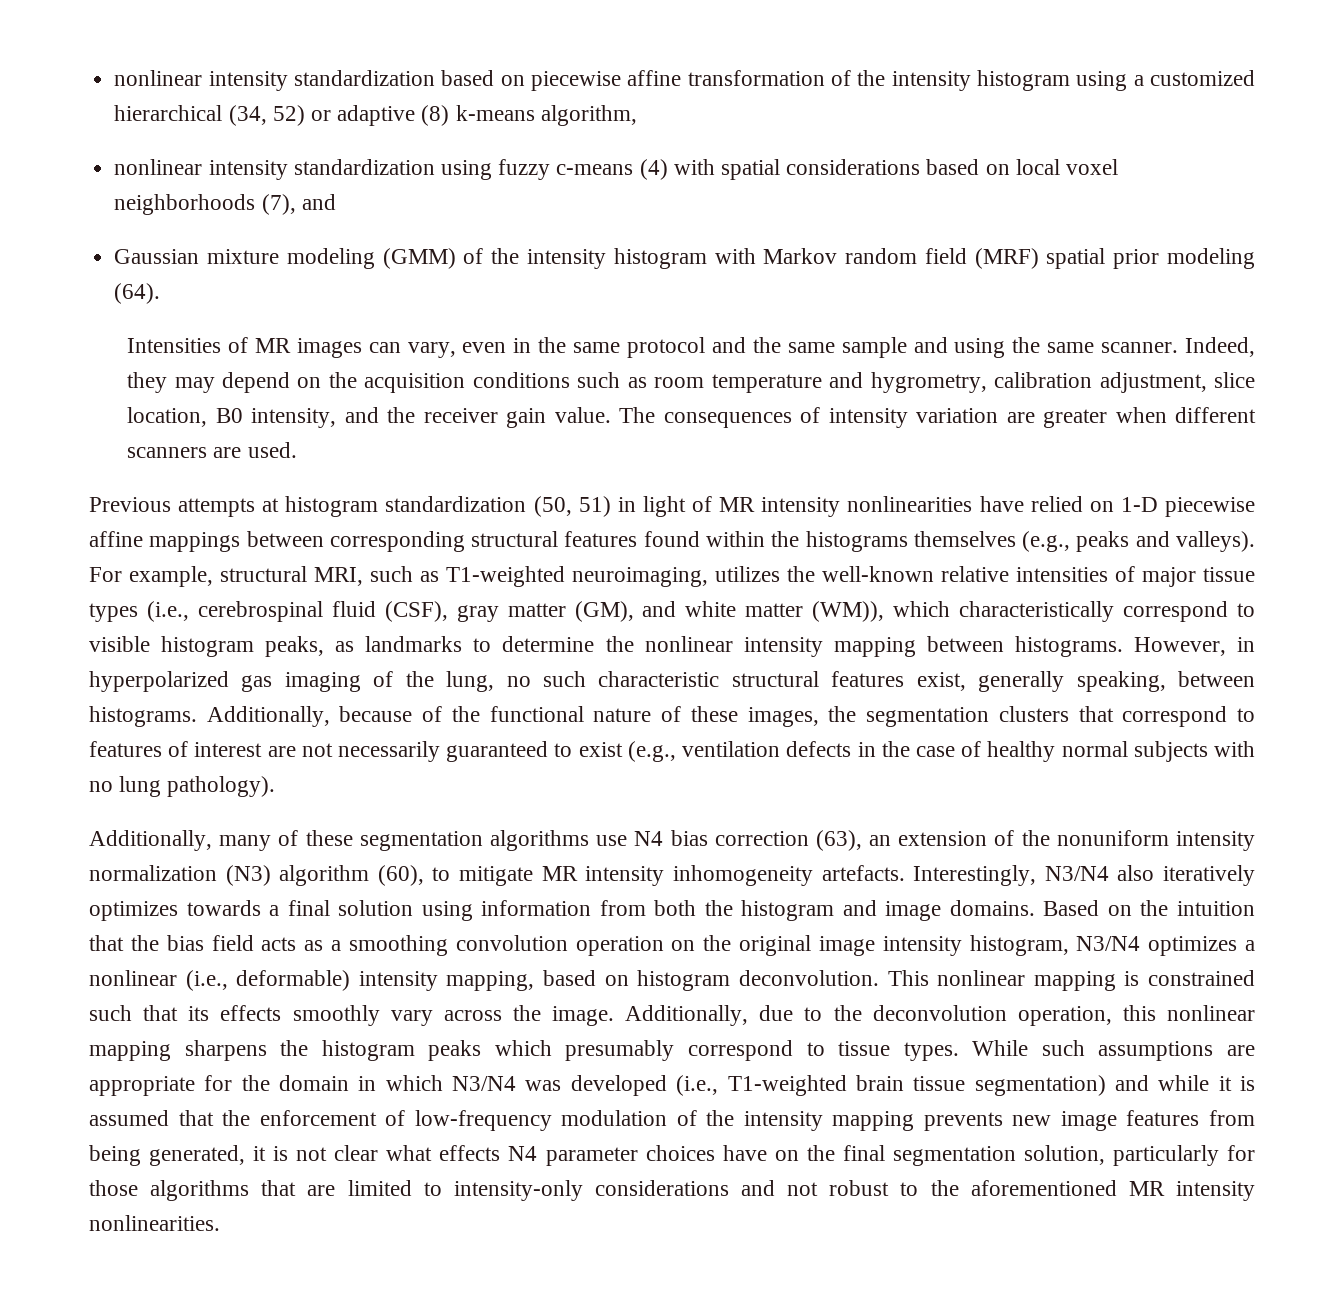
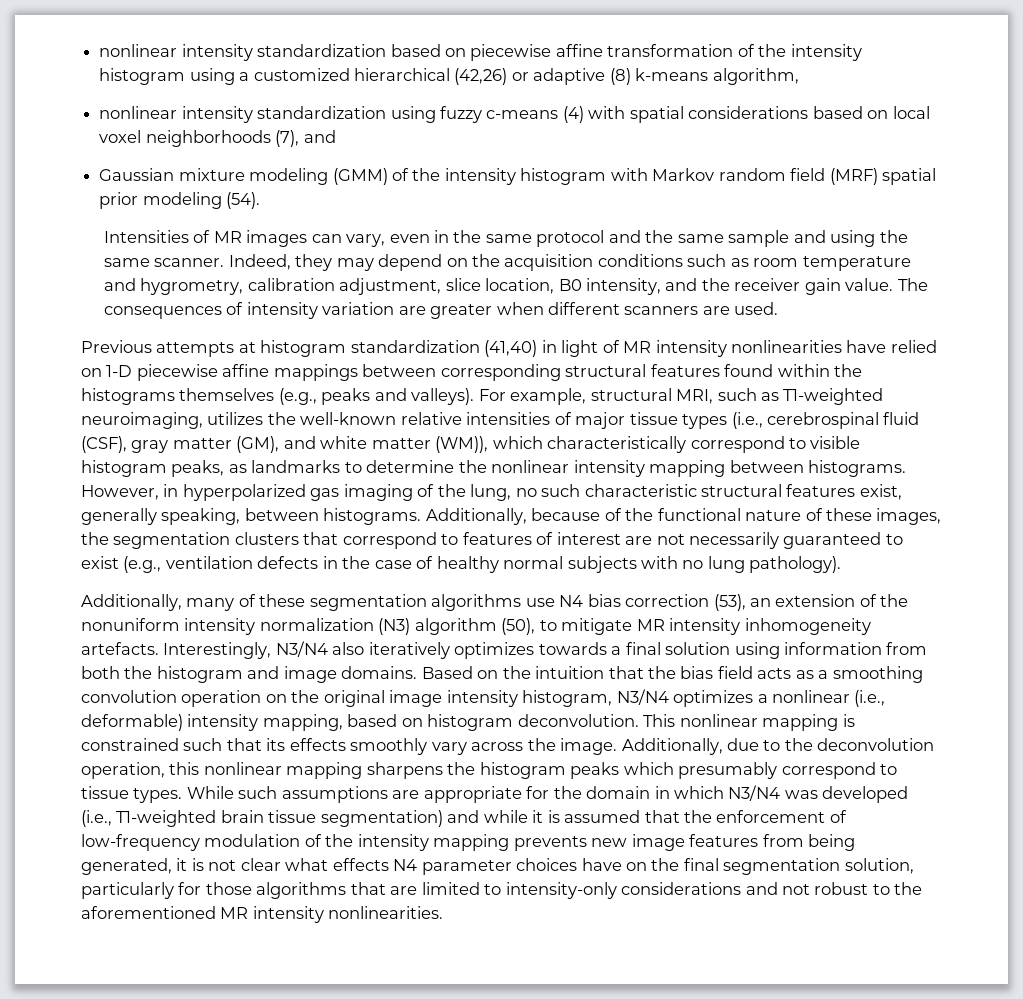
- nonlinear intensity standardization based on piecewise affine transformation of the intensity histogram using a customized hierarchical (34, 52) or adaptive (8) k-means algorithm,
+ nonlinear intensity standardization based on piecewise affine transformation of the intensity histogram using a customized hierarchical (42,26) or adaptive (8) k-means algorithm,
- Gaussian mixture modeling (GMM) of the intensity histogram with Markov random field (MRF) spatial prior modeling (64).
+ Gaussian mixture modeling (GMM) of the intensity histogram with Markov random field (MRF) spatial prior modeling (54).
- Previous attempts at histogram standardization (50, 51) in light of MR intensity nonlinearities have relied on 1-D piecewise affine mappings between corresponding structural features found within the histograms themselves (e.g., peaks and valleys).
+ Previous attempts at histogram standardization (41,40) in light of MR intensity nonlinearities have relied on 1-D piecewise affine mappings between corresponding structural features found within the histograms themselves (e.g., peaks and valleys).
- Additionally, many of these segmentation algorithms use N4 bias correction (63), an extension of the nonuniform intensity normalization (N3) algorithm (60), to mitigate MR intensity inhomogeneity artefacts.
+ Additionally, many of these segmentation algorithms use N4 bias correction (53), an extension of the nonuniform intensity normalization (N3) algorithm (50), to mitigate MR intensity inhomogeneity artefacts.

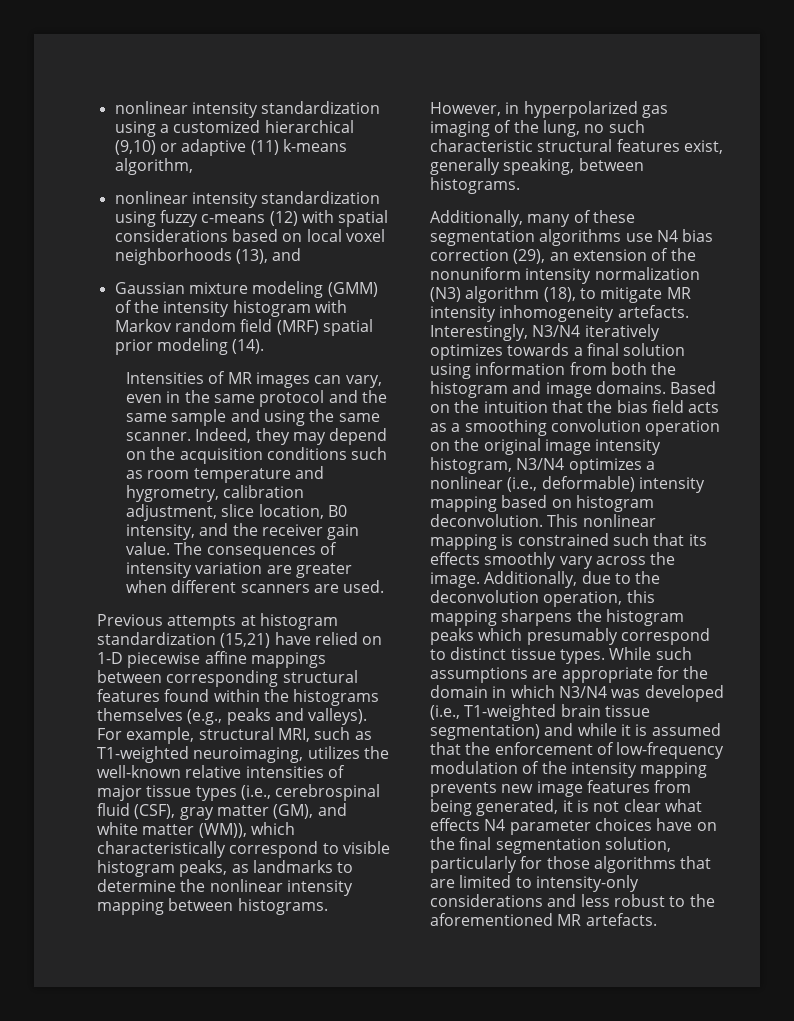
- nonlinear intensity standardization based on piecewise affine transformation of the intensity histogram using a customized hierarchical (42,26) or adaptive (8) k-means algorithm,
+ nonlinear intensity standardization using a customized hierarchical (9,10) or adaptive (11) k-means algorithm,
- nonlinear intensity standardization using fuzzy c-means (4) with spatial considerations based on local voxel neighborhoods (7), and
+ nonlinear intensity standardization using fuzzy c-means (12) with spatial considerations based on local voxel neighborhoods (13), and
- Gaussian mixture modeling (GMM) of the intensity histogram with Markov random field (MRF) spatial prior modeling (54).
+ Gaussian mixture modeling (GMM) of the intensity histogram with Markov random field (MRF) spatial prior modeling (14).
- Previous attempts at histogram standardization (41,40) in light of MR intensity nonlinearities have relied on 1-D piecewise affine mappings between corresponding structural features found within the histograms themselves (e.g., peaks and valleys).
+ Previous attempts at histogram standardization (15,21) have relied on 1-D piecewise affine mappings between corresponding structural features found within the histograms themselves (e.g., peaks and valleys).
- Additionally, because of the functional nature of these images, the segmentation clusters that correspond to features of interest are not necessarily guaranteed to exist (e.g., ventilation defects in the case of healthy normal subjects with no lung pathology).
- Additionally, many of these segmentation algorithms use N4 bias correction (53), an extension of the nonuniform intensity normalization (N3) algorithm (50), to mitigate MR intensity inhomogeneity artefacts.
+ Additionally, many of these segmentation algorithms use N4 bias correction (29), an extension of the nonuniform intensity normalization (N3) algorithm (18), to mitigate MR intensity inhomogeneity artefacts.
- Interestingly, N3/N4 also iteratively optimizes towards a final solution using information from both the histogram and image domains.
+ Interestingly, N3/N4 iteratively optimizes towards a final solution using information from both the histogram and image domains.
- Based on the intuition that the bias field acts as a smoothing convolution operation on the original image intensity histogram, N3/N4 optimizes a nonlinear (i.e., deformable) intensity mapping, based on histogram deconvolution.
+ Based on the intuition that the bias field acts as a smoothing convolution operation on the original image intensity histogram, N3/N4 optimizes a nonlinear (i.e., deformable) intensity mapping based on histogram deconvolution.
- Additionally, due to the deconvolution operation, this nonlinear mapping sharpens the histogram peaks which presumably correspond to tissue types.
+ Additionally, due to the deconvolution operation, this mapping sharpens the histogram peaks which presumably correspond to distinct tissue types.
- While such assumptions are appropriate for the domain in which N3/N4 was developed (i.e., T1-weighted brain tissue segmentation) and while it is assumed that the enforcement of low-frequency modulation of the intensity mapping prevents new image features from being generated, it is not clear what effects N4 parameter choices have on the final segmentation solution, particularly for those algorithms that are limited to intensity-only considerations and not robust to the aforementioned MR intensity nonlinearities.
+ While such assumptions are appropriate for the domain in which N3/N4 was developed (i.e., T1-weighted brain tissue segmentation) and while it is assumed that the enforcement of low-frequency modulation of the intensity mapping prevents new image features from being generated, it is not clear what effects N4 parameter choices have on the final segmentation solution, particularly for those algorithms that are limited to intensity-only considerations and less robust to the aforementioned MR artefacts.

